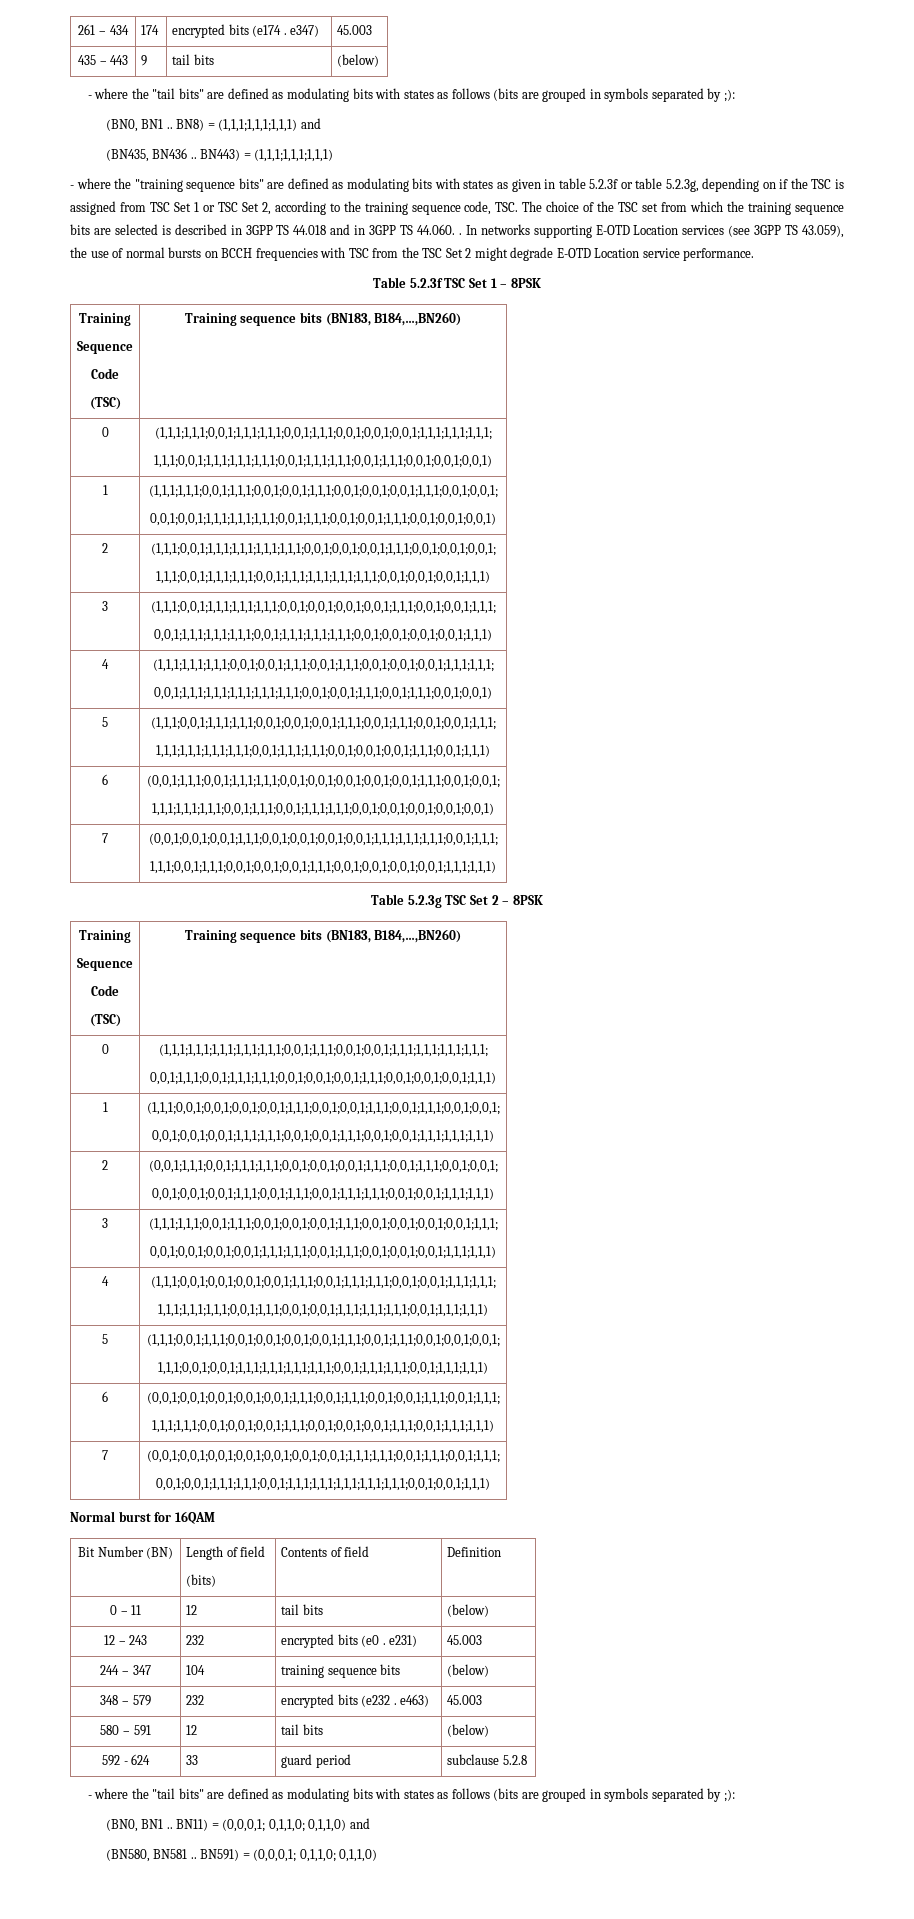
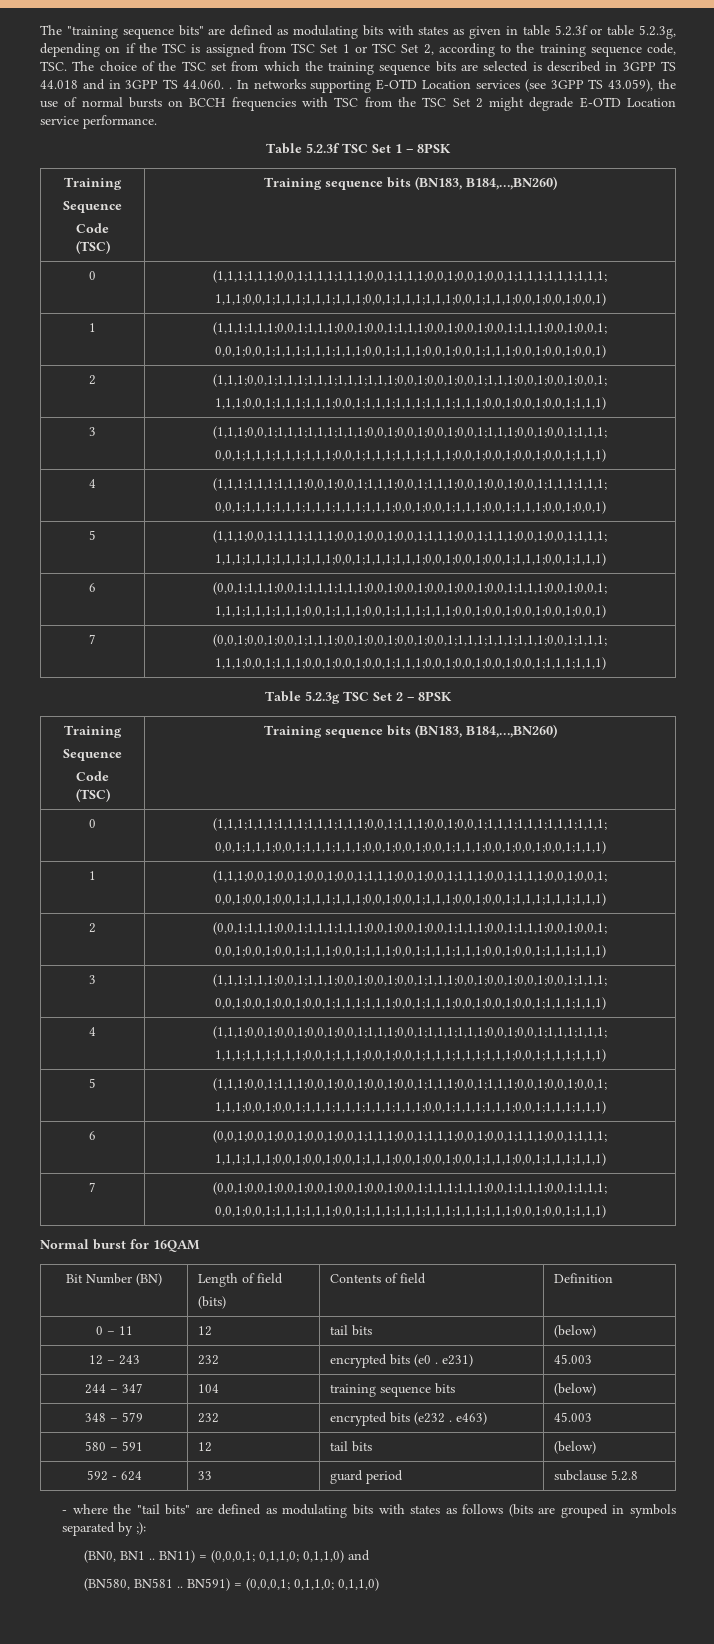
- 261 – 434 | 174 | encrypted bits (e174 . e347) | 45.003
- 435 – 443 | 9 | tail bits | (below)
- - where the "tail bits" are defined as modulating bits with states as follows (bits are grouped in symbols separated by ;):
- (BN0, BN1 .. BN8) = (1,1,1;1,1,1;1,1,1) and
- (BN435, BN436 .. BN443) = (1,1,1;1,1,1;1,1,1)
- - where the "training sequence bits" are defined as modulating bits with states as given in table 5.2.3f or table 5.2.3g, depending on if the TSC is assigned from TSC Set 1 or TSC Set 2, according to the training sequence code, TSC. The choice of the TSC set from which the training sequence bits are selected is described in 3GPP TS 44.018 and in 3GPP TS 44.060. .
+ The "training sequence bits" are defined as modulating bits with states as given in table 5.2.3f or table 5.2.3g, depending on if the TSC is assigned from TSC Set 1 or TSC Set 2, according to the training sequence code, TSC. The choice of the TSC set from which the training sequence bits are selected is described in 3GPP TS 44.018 and in 3GPP TS 44.060. .

